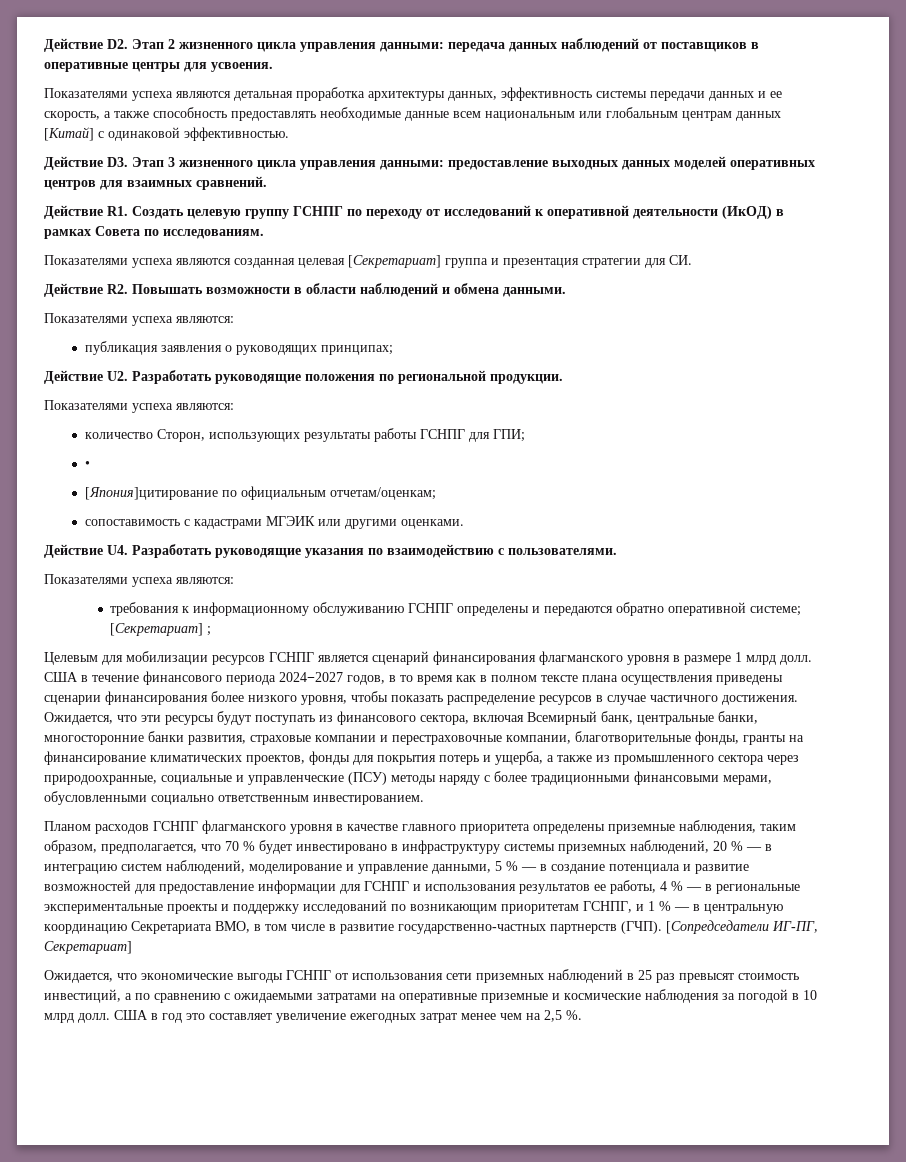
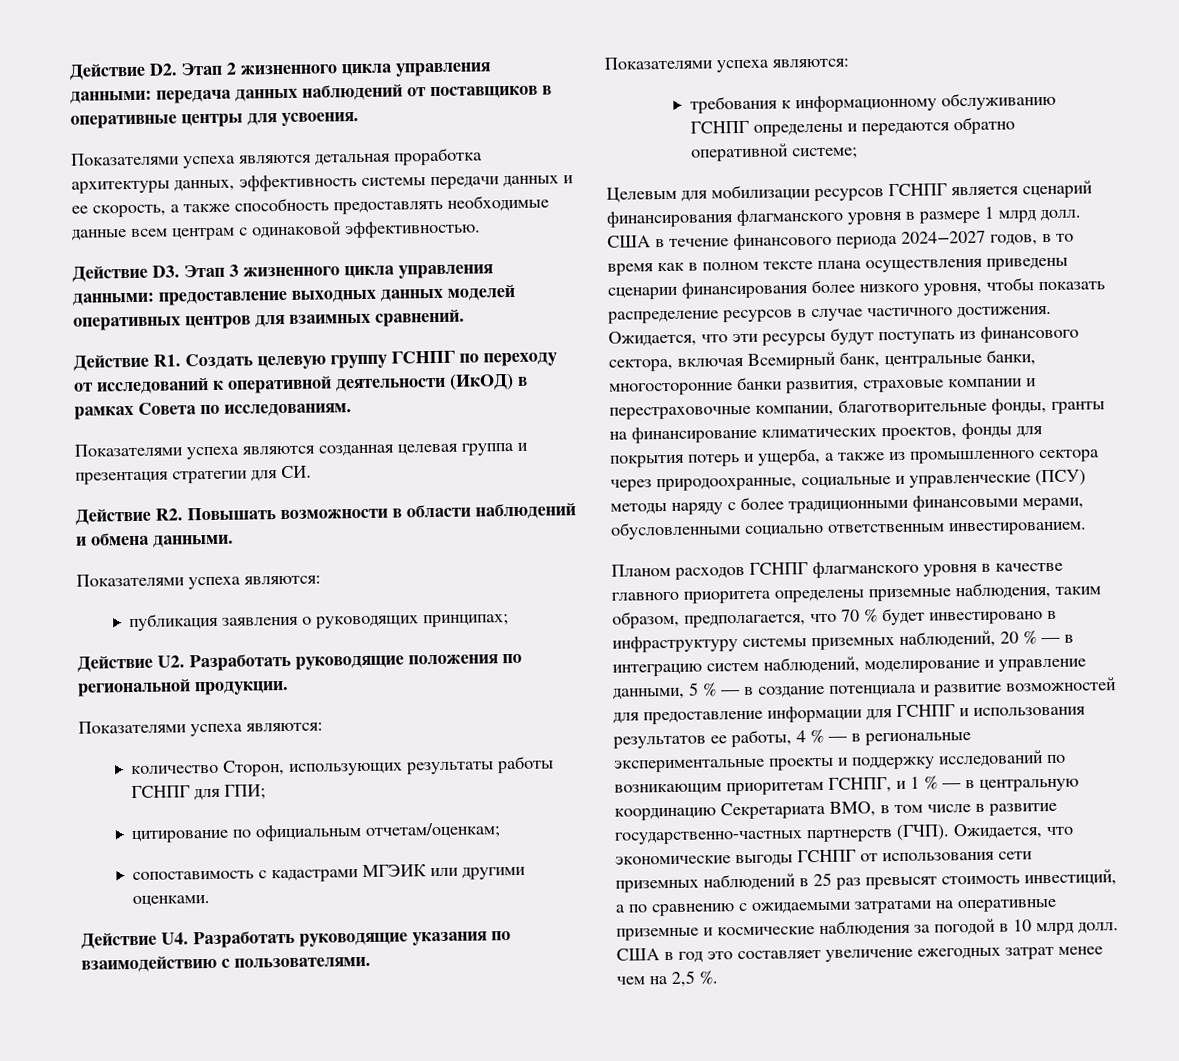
- Показателями успеха являются детальная проработка архитектуры данных, эффективность системы передачи данных и ее скорость, а также способность предоставлять необходимые данные всем национальным или глобальным центрам данных [Китай] с одинаковой эффективностью.
+ Показателями успеха являются детальная проработка архитектуры данных, эффективность системы передачи данных и ее скорость, а также способность предоставлять необходимые данные всем центрам с одинаковой эффективностью.
- Показателями успеха являются созданная целевая [Секретариат] группа и презентация стратегии для СИ.
+ Показателями успеха являются созданная целевая группа и презентация стратегии для СИ.
- •
- [Япония]цитирование по официальным отчетам/оценкам;
+ цитирование по официальным отчетам/оценкам;
- требования к информационному обслуживанию ГСНПГ определены и передаются обратно оперативной системе; [Секретариат] ;
+ требования к информационному обслуживанию ГСНПГ определены и передаются обратно оперативной системе;
- Планом расходов ГСНПГ флагманского уровня в качестве главного приоритета определены приземные наблюдения, таким образом, предполагается, что 70 % будет инвестировано в инфраструктуру системы приземных наблюдений, 20 % — в интеграцию систем наблюдений, моделирование и управление данными, 5 % — в создание потенциала и развитие возможностей для предоставление информации для ГСНПГ и использования результатов ее работы, 4 % — в региональные экспериментальные проекты и поддержку исследований по возникающим приоритетам ГСНПГ, и 1 % — в центральную координацию Секретариата ВМО, в том числе в развитие государственно-частных партнерств (ГЧП). [Сопредседатели ИГ-ПГ, Секретариат]
- Ожидается, что экономические выгоды ГСНПГ от использования сети приземных наблюдений в 25 раз превысят стоимость инвестиций, а по сравнению с ожидаемыми затратами на оперативные приземные и космические наблюдения за погодой в 10 млрд долл.
+ Планом расходов ГСНПГ флагманского уровня в качестве главного приоритета определены приземные наблюдения, таким образом, предполагается, что 70 % будет инвестировано в инфраструктуру системы приземных наблюдений, 20 % — в интеграцию систем наблюдений, моделирование и управление данными, 5 % — в создание потенциала и развитие возможностей для предоставление информации для ГСНПГ и использования результатов ее работы, 4 % — в региональные экспериментальные проекты и поддержку исследований по возникающим приоритетам ГСНПГ, и 1 % — в центральную координацию Секретариата ВМО, в том числе в развитие государственно-частных партнерств (ГЧП). Ожидается, что экономические выгоды ГСНПГ от использования сети приземных наблюдений в 25 раз превысят стоимость инвестиций, а по сравнению с ожидаемыми затратами на оперативные приземные и космические наблюдения за погодой в 10 млрд долл.

